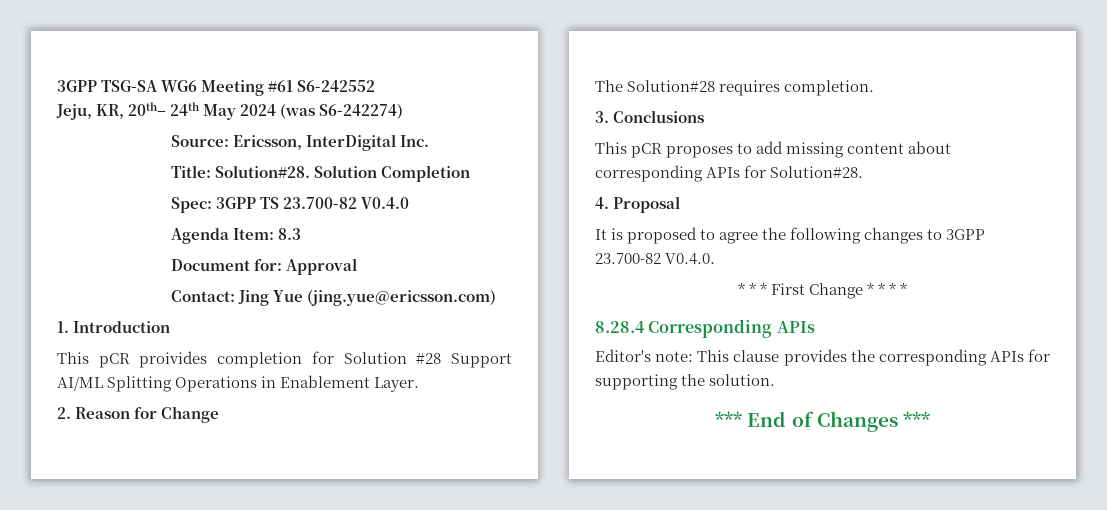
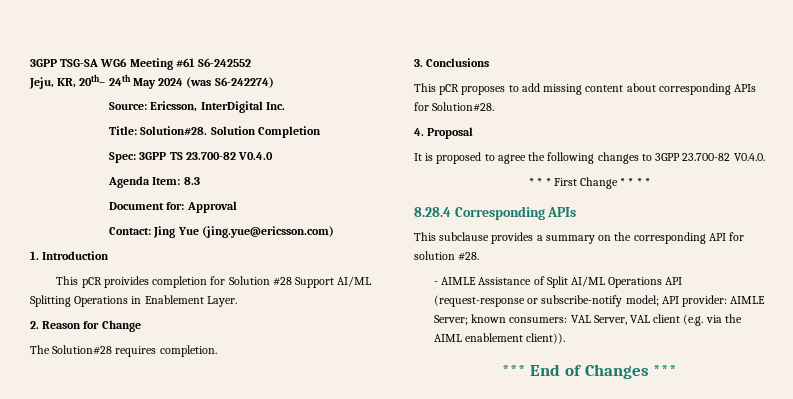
- Editor's note: This clause provides the corresponding APIs for supporting the solution.
+ This subclause provides a summary on the corresponding API for solution #28.
+ - AIMLE Assistance of Split AI/ML Operations API (request-response or subscribe-notify model; API provider: AIMLE Server; known consumers: VAL Server, VAL client (e.g. via the AIML enablement client)).

